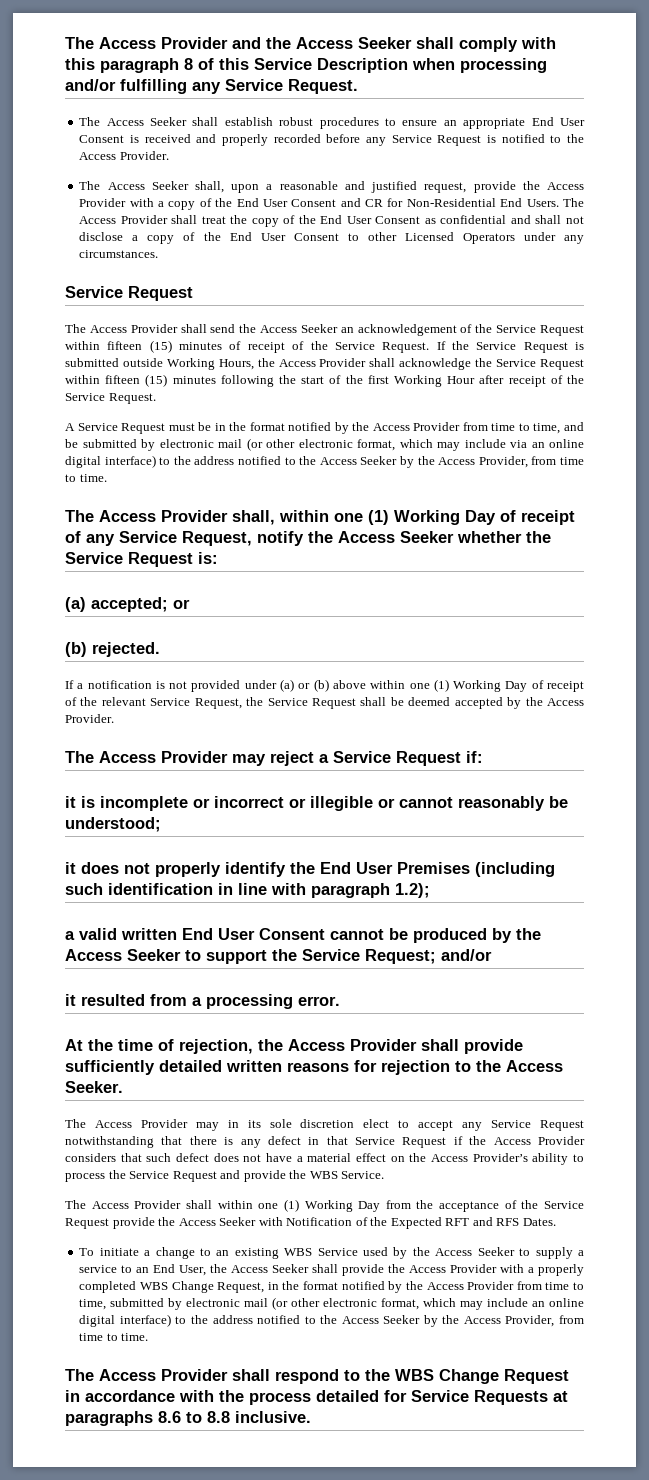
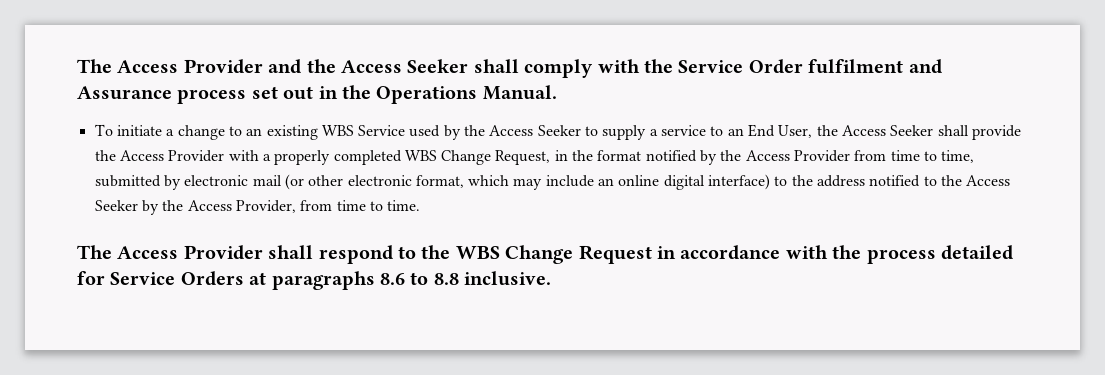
- The Access Provider and the Access Seeker shall comply with this paragraph 8 of this Service Description when processing and/or fulfilling any Service Request.
- The Access Seeker shall establish robust procedures to ensure an appropriate End User Consent is received and properly recorded before any Service Request is notified to the Access Provider.
- The Access Seeker shall, upon a reasonable and justified request, provide the Access Provider with a copy of the End User Consent and CR for Non-Residential End Users. The Access Provider shall treat the copy of the End User Consent as confidential and shall not disclose a copy of the End User Consent to other Licensed Operators under any circumstances.
- Service Request
- The Access Provider shall send the Access Seeker an acknowledgement of the Service Request within fifteen (15) minutes of receipt of the Service Request. If the Service Request is submitted outside Working Hours, the Access Provider shall acknowledge the Service Request within fifteen (15) minutes following the start of the first Working Hour after receipt of the Service Request.
- A Service Request must be in the format notified by the Access Provider from time to time, and be submitted by electronic mail (or other electronic format, which may include via an online digital interface) to the address notified to the Access Seeker by the Access Provider, from time to time.
- The Access Provider shall, within one (1) Working Day of receipt of any Service Request, notify the Access Seeker whether the Service Request is:
- (a) accepted; or
- (b) rejected.
- If a notification is not provided under (a) or (b) above within one (1) Working Day of receipt of the relevant Service Request, the Service Request shall be deemed accepted by the Access Provider.
- The Access Provider may reject a Service Request if:
- it is incomplete or incorrect or illegible or cannot reasonably be understood;
- it does not properly identify the End User Premises (including such identification in line with paragraph 1.2);
- a valid written End User Consent cannot be produced by the Access Seeker to support the Service Request; and/or
- it resulted from a processing error.
- At the time of rejection, the Access Provider shall provide sufficiently detailed written reasons for rejection to the Access Seeker.
- The Access Provider may in its sole discretion elect to accept any Service Request notwithstanding that there is any defect in that Service Request if the Access Provider considers that such defect does not have a material effect on the Access Provider’s ability to process the Service Request and provide the WBS Service.
- The Access Provider shall within one (1) Working Day from the acceptance of the Service Request provide the Access Seeker with Notification of the Expected RFT and RFS Dates.
+ The Access Provider and the Access Seeker shall comply with the Service Order fulfilment and Assurance process set out in the Operations Manual.
- The Access Provider shall respond to the WBS Change Request in accordance with the process detailed for Service Requests at paragraphs 8.6 to 8.8 inclusive.
+ The Access Provider shall respond to the WBS Change Request in accordance with the process detailed for Service Orders at paragraphs 8.6 to 8.8 inclusive.

